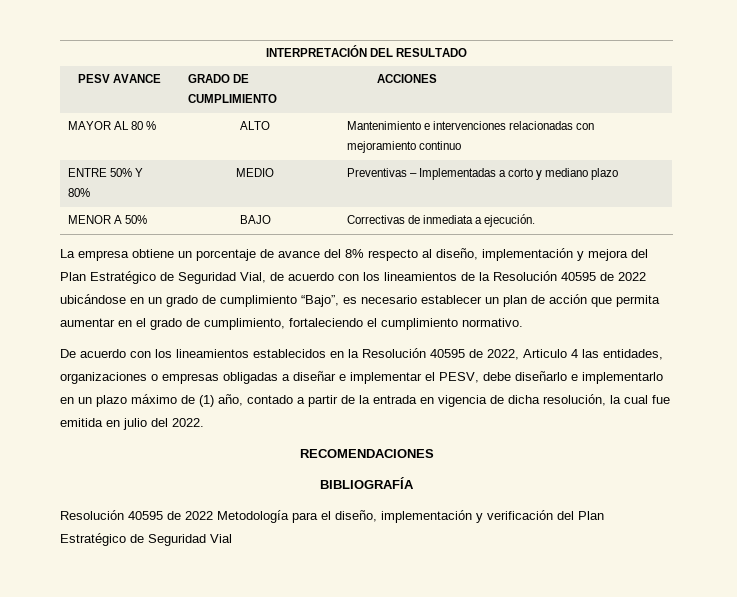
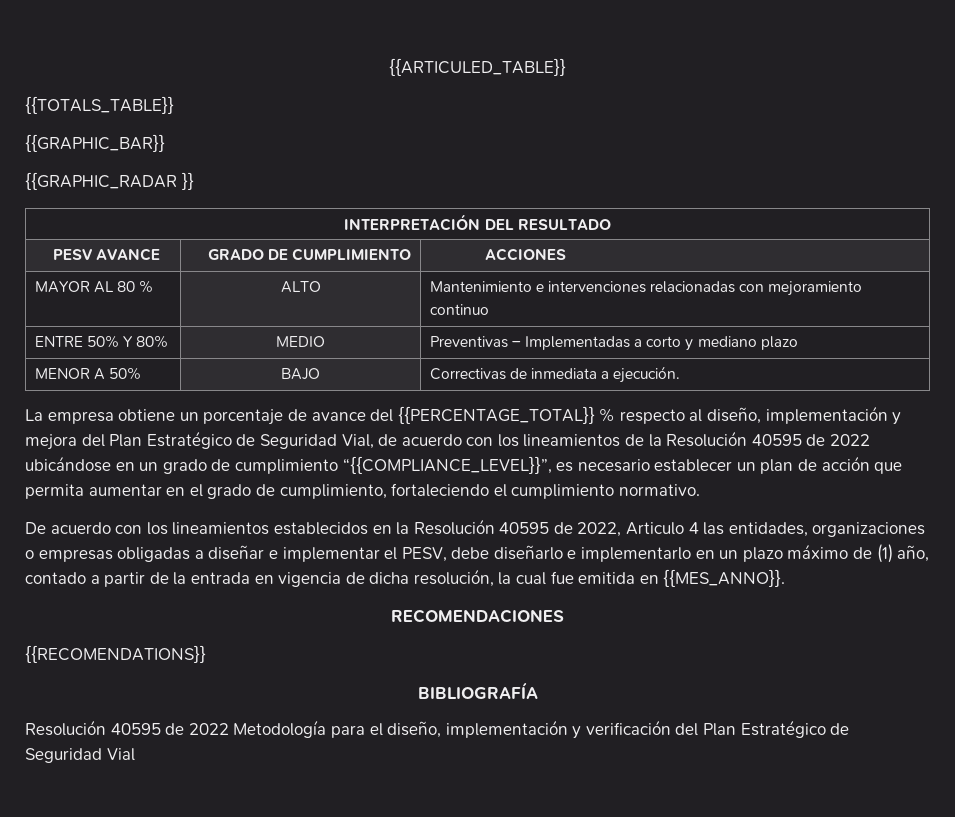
+ {{ARTICULED_TABLE}}
+ {{TOTALS_TABLE}}
+ {{GRAPHIC_BAR}}
+ {{GRAPHIC_RADAR }}
- La empresa obtiene un porcentaje de avance del 8% respecto al diseño, implementación y mejora del Plan Estratégico de Seguridad Vial, de acuerdo con los lineamientos de la Resolución 40595 de 2022 ubicándose en un grado de cumplimiento “Bajo”, es necesario establecer un plan de acción que permita aumentar en el grado de cumplimiento, fortaleciendo el cumplimiento normativo.
+ La empresa obtiene un porcentaje de avance del {{PERCENTAGE_TOTAL}} % respecto al diseño, implementación y mejora del Plan Estratégico de Seguridad Vial, de acuerdo con los lineamientos de la Resolución 40595 de 2022 ubicándose en un grado de cumplimiento “{{COMPLIANCE_LEVEL}}”, es necesario establecer un plan de acción que permita aumentar en el grado de cumplimiento, fortaleciendo el cumplimiento normativo.
- De acuerdo con los lineamientos establecidos en la Resolución 40595 de 2022, Articulo 4 las entidades, organizaciones o empresas obligadas a diseñar e implementar el PESV, debe diseñarlo e implementarlo en un plazo máximo de (1) año, contado a partir de la entrada en vigencia de dicha resolución, la cual fue emitida en julio del 2022.
+ De acuerdo con los lineamientos establecidos en la Resolución 40595 de 2022, Articulo 4 las entidades, organizaciones o empresas obligadas a diseñar e implementar el PESV, debe diseñarlo e implementarlo en un plazo máximo de (1) año, contado a partir de la entrada en vigencia de dicha resolución, la cual fue emitida en {{MES_ANNO}}.
+ {{RECOMENDATIONS}}

